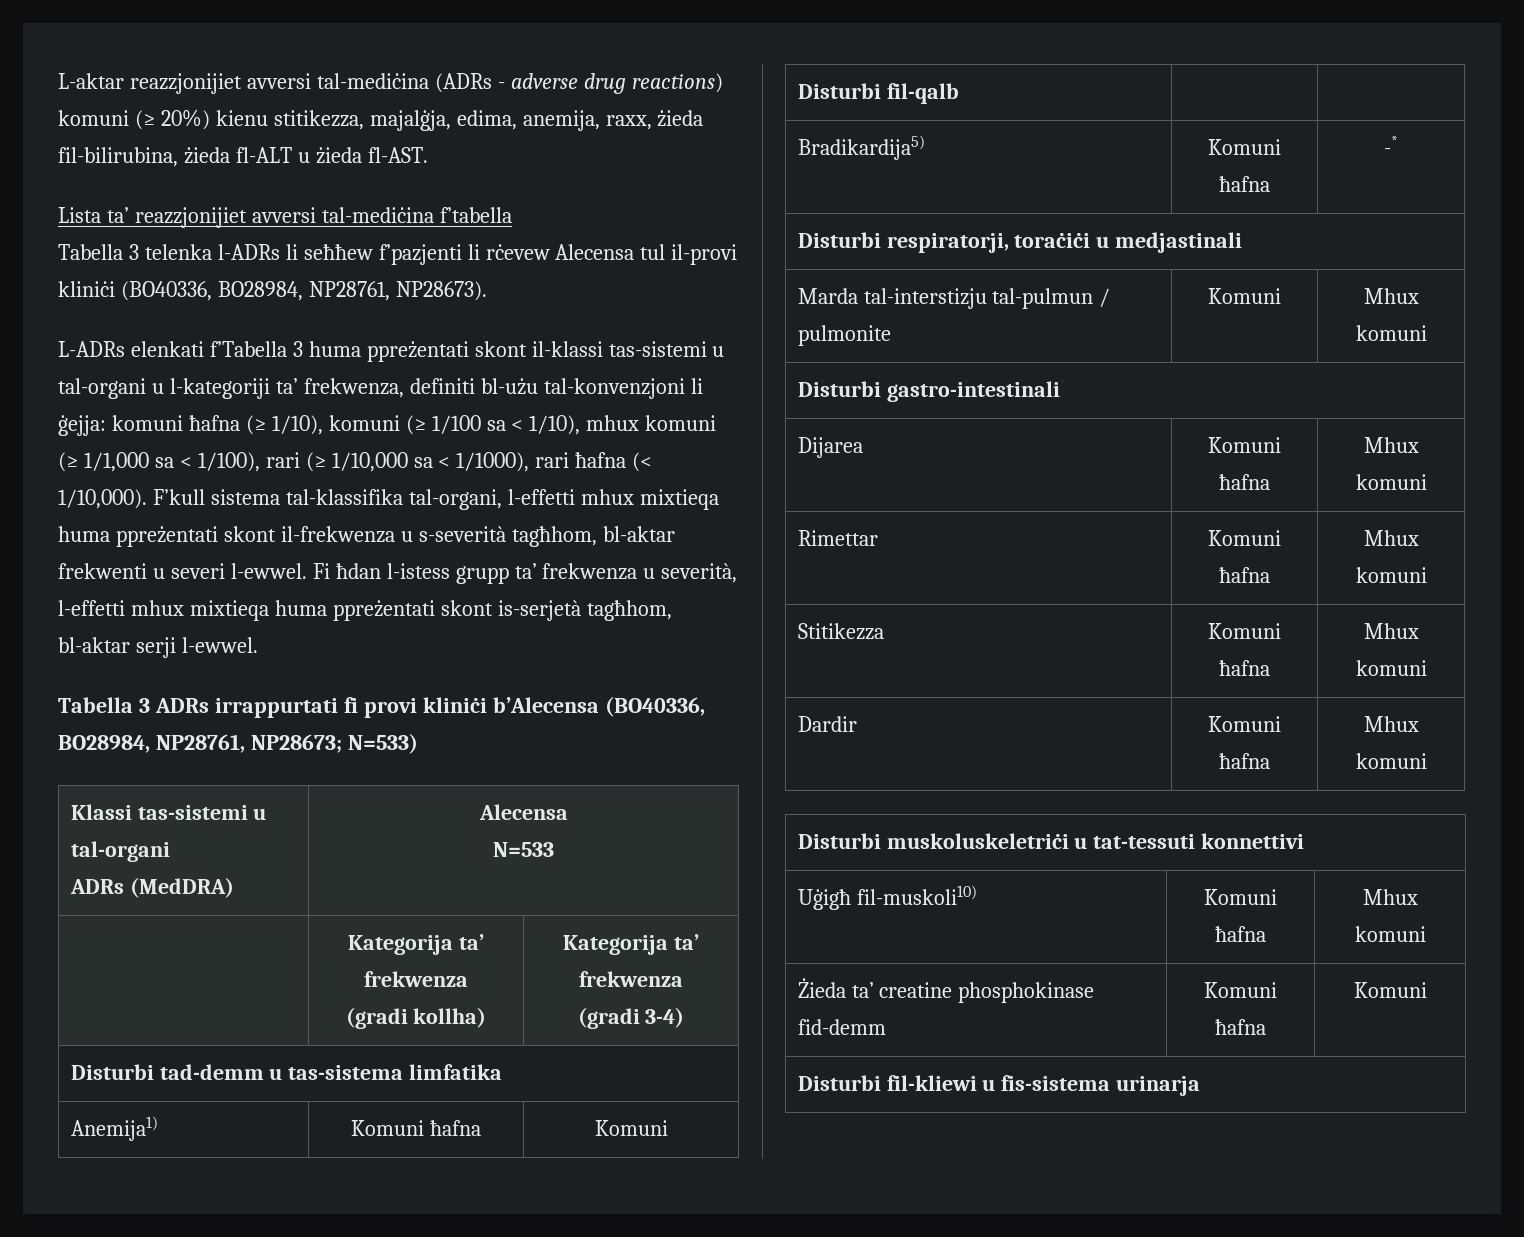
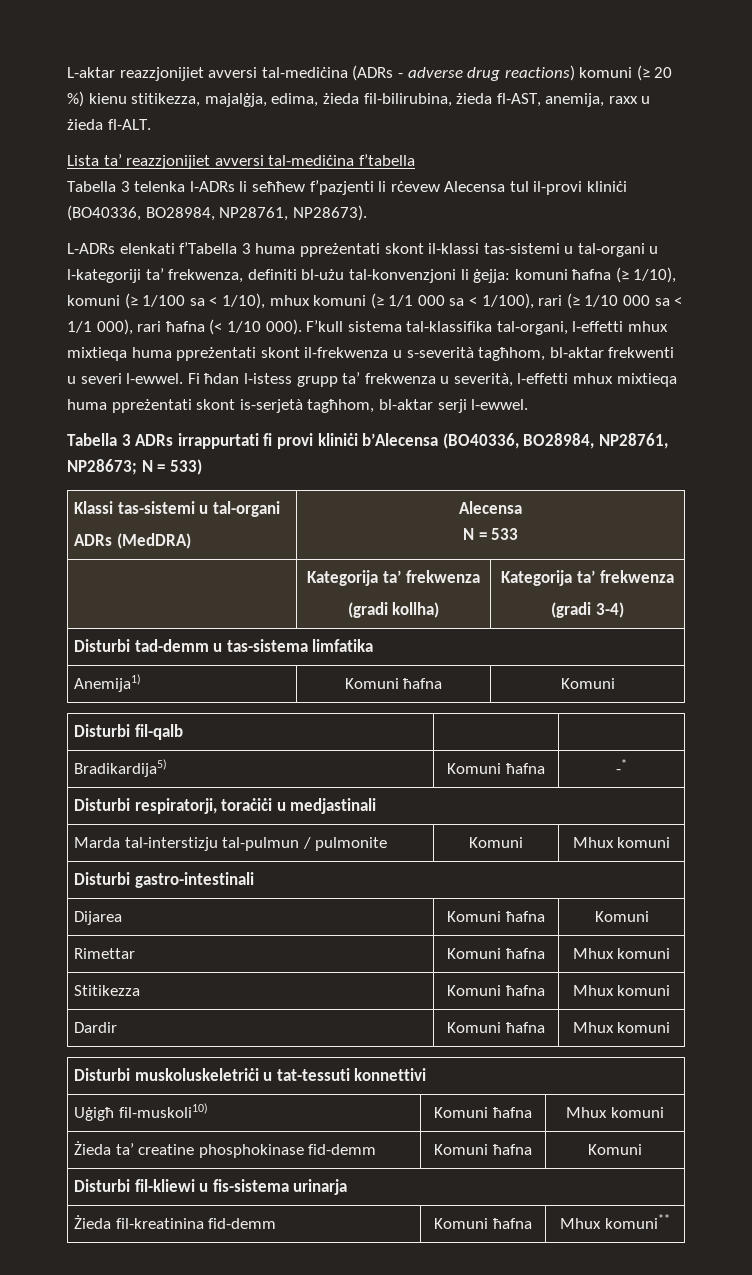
- L-aktar reazzjonijiet avversi tal-mediċina (ADRs - adverse drug reactions) komuni (≥ 20%) kienu stitikezza, majalġja, edima, anemija, raxx, żieda fil-bilirubina, żieda fl-ALT u żieda fl-AST.
+ L-aktar reazzjonijiet avversi tal-mediċina (ADRs - adverse drug reactions) komuni (≥ 20 %) kienu stitikezza, majalġja, edima, żieda fil-bilirubina, żieda fl-AST, anemija, raxx u żieda fl-ALT.
- L-ADRs elenkati f’Tabella 3 huma ppreżentati skont il-klassi tas-sistemi u tal-organi u l-kategoriji ta’ frekwenza, definiti bl-użu tal-konvenzjoni li ġejja: komuni ħafna (≥ 1/10), komuni (≥ 1/100 sa < 1/10), mhux komuni (≥ 1/1,000 sa < 1/100), rari (≥ 1/10,000 sa < 1/1000), rari ħafna (< 1/10,000).
+ L-ADRs elenkati f’Tabella 3 huma ppreżentati skont il-klassi tas-sistemi u tal-organi u l-kategoriji ta’ frekwenza, definiti bl-użu tal-konvenzjoni li ġejja: komuni ħafna (≥ 1/10), komuni (≥ 1/100 sa < 1/10), mhux komuni (≥ 1/1 000 sa < 1/100), rari (≥ 1/10 000 sa < 1/1 000), rari ħafna (< 1/10 000).
- Tabella 3 ADRs irrappurtati fi provi kliniċi b’Alecensa (BO40336, BO28984, NP28761, NP28673; N=533)
+ Tabella 3 ADRs irrappurtati fi provi kliniċi b’Alecensa (BO40336, BO28984, NP28761, NP28673; N = 533)
  Klassi tas-sistemi u tal-organi
  ADRs (MedDRA) | Alecensa
- N=533
+ N = 533
- Dijarea | Komuni ħafna | Mhux komuni
+ Dijarea | Komuni ħafna | Komuni
+ Żieda fil-kreatinina fid-demm | Komuni ħafna | Mhux komuni**

